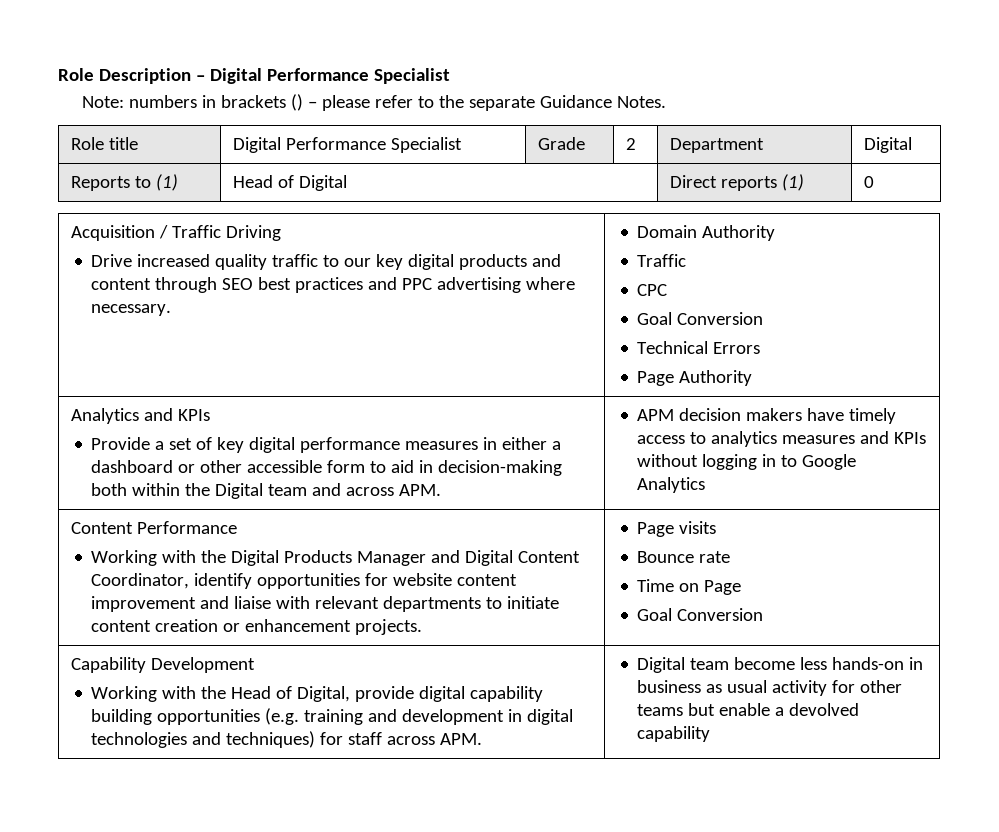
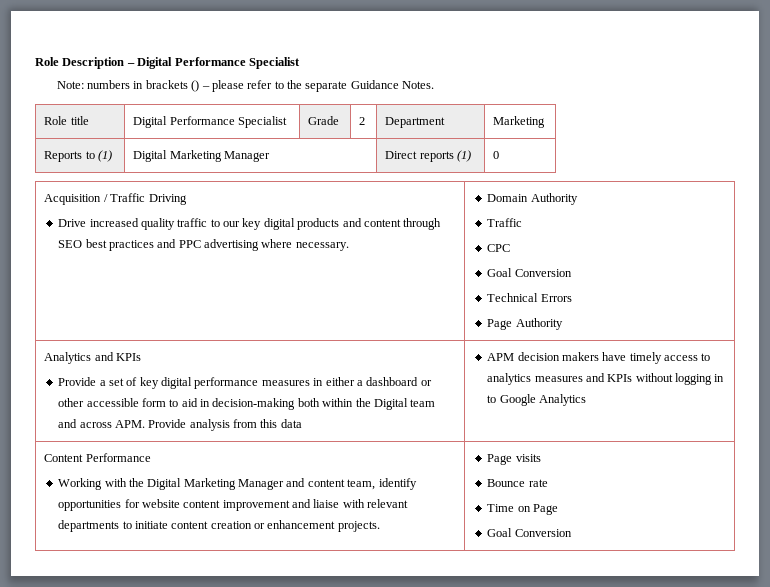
- Role title | Digital Performance Specialist | Grade | 2 | Department | Digital
+ Role title | Digital Performance Specialist | Grade | 2 | Department | Marketing
- Reports to (1) | Head of Digital | Direct reports (1) | 0
+ Reports to (1) | Digital Marketing Manager | Direct reports (1) | 0
- Provide a set of key digital performance measures in either a dashboard or other accessible form to aid in decision-making both within the Digital team and across APM.
+ Provide a set of key digital performance measures in either a dashboard or other accessible form to aid in decision-making both within the Digital team and across APM. Provide analysis from this data
  Content Performance
- Working with the Digital Products Manager and Digital Content Coordinator, identify opportunities for website content improvement and liaise with relevant departments to initiate content creation or enhancement projects. | Page visits
+ Working with the Digital Marketing Manager and content team, identify opportunities for website content improvement and liaise with relevant departments to initiate content creation or enhancement projects. | Page visits
- Capability Development
- Working with the Head of Digital, provide digital capability building opportunities (e.g. training and development in digital technologies and techniques) for staff across APM. | Digital team become less hands-on in business as usual activity for other teams but enable a devolved capability

